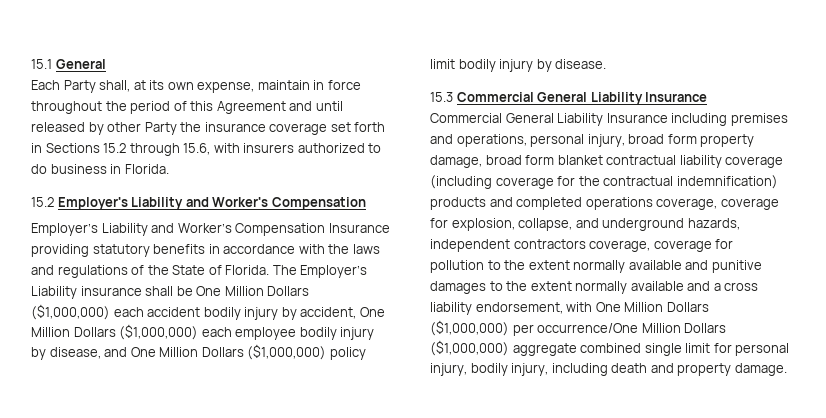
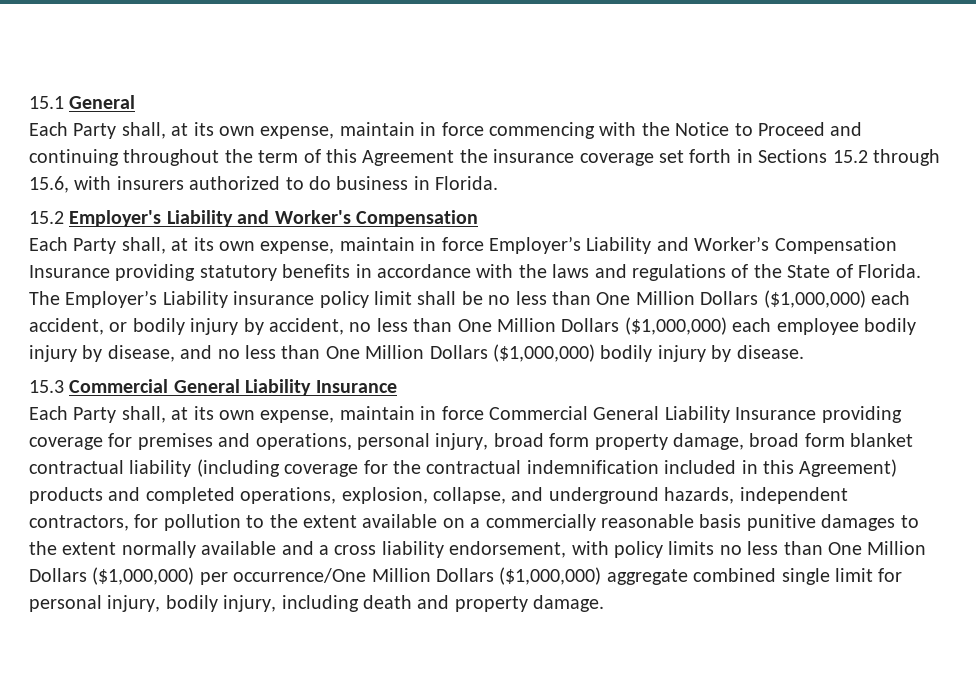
- Each Party shall, at its own expense, maintain in force throughout the period of this Agreement and until released by other Party the insurance coverage set forth in Sections 15.2 through 15.6, with insurers authorized to do business in Florida.
+ Each Party shall, at its own expense, maintain in force commencing with the Notice to Proceed and continuing throughout the term of this Agreement the insurance coverage set forth in Sections 15.2 through 15.6, with insurers authorized to do business in Florida.
- Employer’s Liability and Worker’s Compensation Insurance providing statutory benefits in accordance with the laws and regulations of the State of Florida.
+ Each Party shall, at its own expense, maintain in force Employer’s Liability and Worker’s Compensation Insurance providing statutory benefits in accordance with the laws and regulations of the State of Florida.
- The Employer’s Liability insurance shall be One Million Dollars ($1,000,000) each accident bodily injury by accident, One Million Dollars ($1,000,000) each employee bodily injury by disease, and One Million Dollars ($1,000,000) policy limit bodily injury by disease.
+ The Employer’s Liability insurance policy limit shall be no less than One Million Dollars ($1,000,000) each accident, or bodily injury by accident, no less than One Million Dollars ($1,000,000) each employee bodily injury by disease, and no less than One Million Dollars ($1,000,000) bodily injury by disease.
- Commercial General Liability Insurance including premises and operations, personal injury, broad form property damage, broad form blanket contractual liability coverage (including coverage for the contractual indemnification) products and completed operations coverage, coverage for explosion, collapse, and underground hazards, independent contractors coverage, coverage for pollution to the extent normally available and punitive damages to the extent normally available and a cross liability endorsement, with One Million Dollars ($1,000,000) per occurrence/One Million Dollars ($1,000,000) aggregate combined single limit for personal injury, bodily injury, including death and property damage.
+ Each Party shall, at its own expense, maintain in force Commercial General Liability Insurance providing coverage for premises and operations, personal injury, broad form property damage, broad form blanket contractual liability (including coverage for the contractual indemnification included in this Agreement) products and completed operations, explosion, collapse, and underground hazards, independent contractors, for pollution to the extent available on a commercially reasonable basis punitive damages to the extent normally available and a cross liability endorsement, with policy limits no less than One Million Dollars ($1,000,000) per occurrence/One Million Dollars ($1,000,000) aggregate combined single limit for personal injury, bodily injury, including death and property damage.

